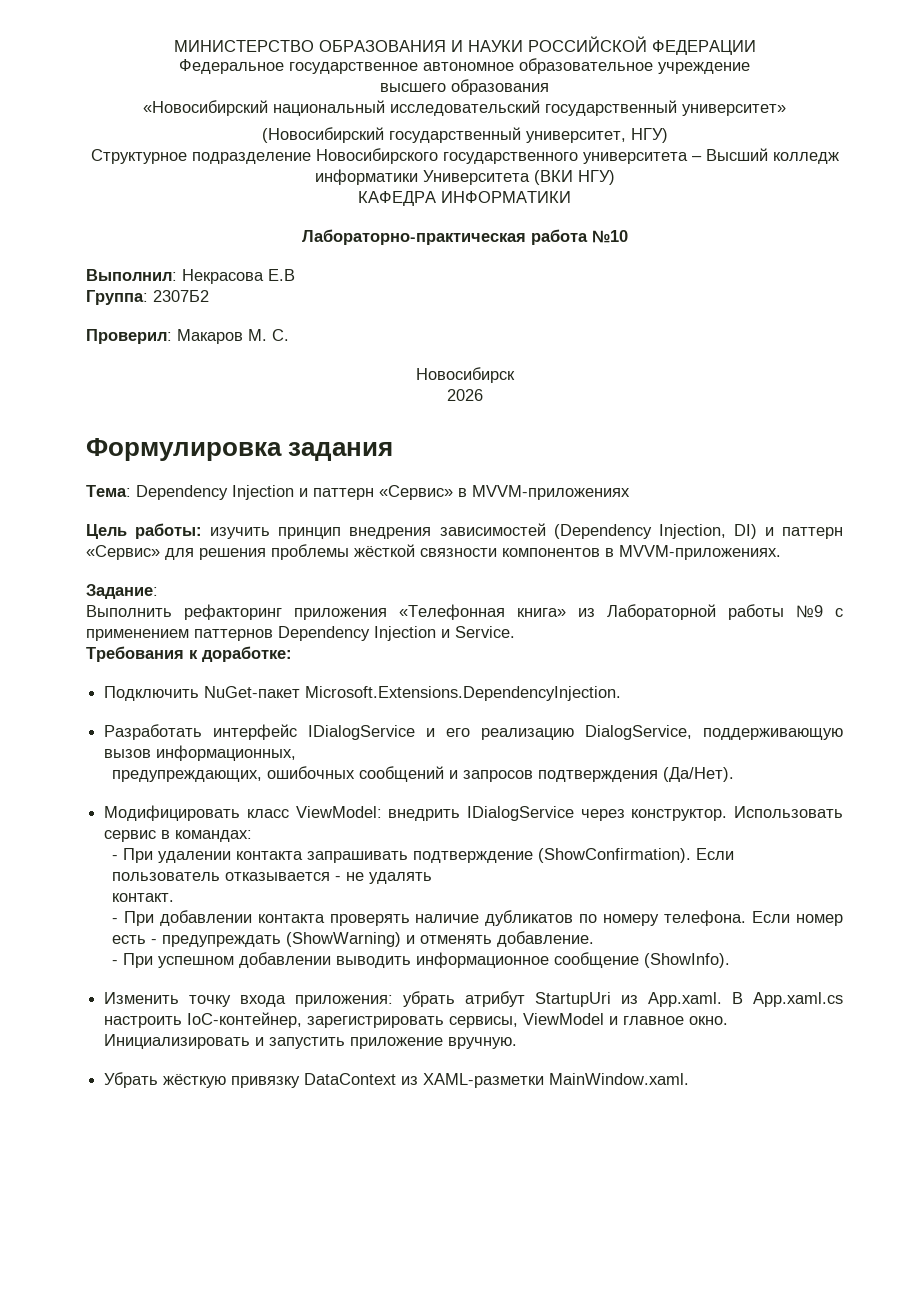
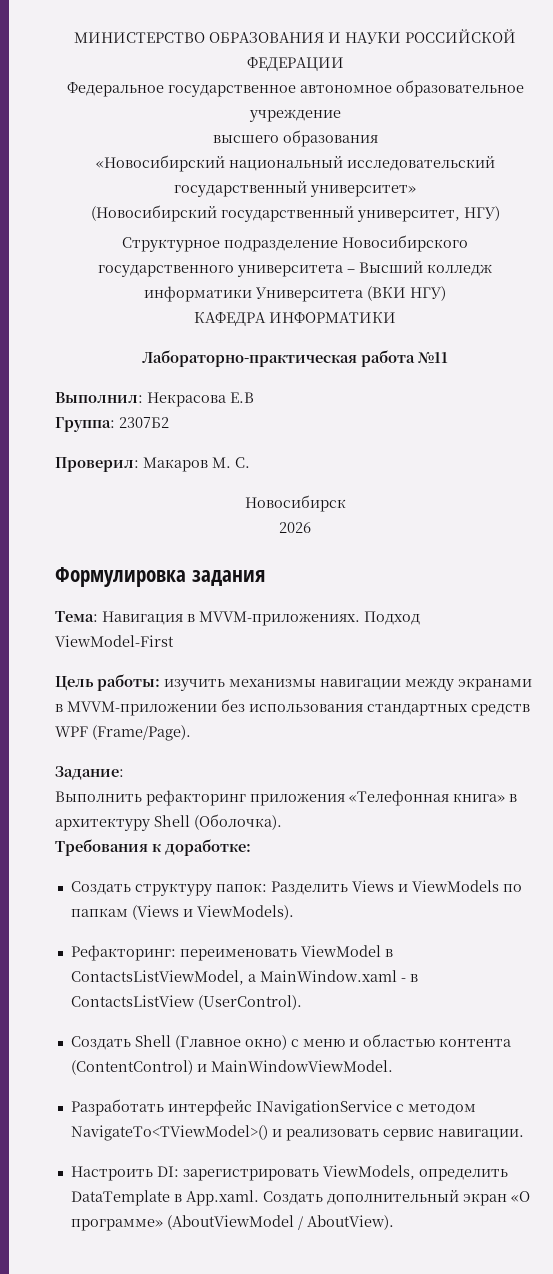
- Лабораторно-практическая работа №10
+ Лабораторно-практическая работа №11
- Тема: Dependency Injection и паттерн «Сервис» в MVVM-приложениях
- Цель работы: изучить принцип внедрения зависимостей (Dependency Injection, DI) и паттерн «Сервис» для решения проблемы жёсткой связности компонентов в MVVM-приложениях.
+ Тема: Навигация в MVVM-приложениях. Подход ViewModel-First
+ Цель работы: изучить механизмы навигации между экранами в MVVM-приложении без использования стандартных средств WPF (Frame/Page).
- Выполнить рефакторинг приложения «Телефонная книга» из Лабораторной работы №9 с применением паттернов Dependency Injection и Service.
+ Выполнить рефакторинг приложения «Телефонная книга» в архитектуру Shell (Оболочка).
  Требования к доработке:
- Подключить NuGet-пакет Microsoft.Extensions.DependencyInjection.
- Разработать интерфейс IDialogService и его реализацию DialogService, поддерживающую вызов информационных,
- предупреждающих, ошибочных сообщений и запросов подтверждения (Да/Нет).
- Модифицировать класс ViewModel: внедрить IDialogService через конструктор. Использовать сервис в командах:
- - При удалении контакта запрашивать подтверждение (ShowConfirmation). Если пользователь отказывается - не удалять
- контакт.
- - При добавлении контакта проверять наличие дубликатов по номеру телефона. Если номер есть - предупреждать (ShowWarning) и отменять добавление.
- - При успешном добавлении выводить информационное сообщение (ShowInfo).
- Изменить точку входа приложения: убрать атрибут StartupUri из App.xaml. В App.xaml.cs настроить IoC-контейнер, зарегистрировать сервисы, ViewModel и главное окно. Инициализировать и запустить приложение вручную.
- Убрать жёсткую привязку DataContext из XAML-разметки MainWindow.xaml.
+ Создать структуру папок: Разделить Views и ViewModels по папкам (Views и ViewModels).
+ Рефакторинг: переименовать ViewModel в ContactsListViewModel, а MainWindow.xaml - в ContactsListView (UserControl).
+ Создать Shell (Главное окно) с меню и областью контента (ContentControl) и MainWindowViewModel.
+ Разработать интерфейс INavigationService с методом NavigateTo<TViewModel>() и реализовать сервис навигации.
+ Настроить DI: зарегистрировать ViewModels, определить DataTemplate в App.xaml. Создать дополнительный экран «О программе» (AboutViewModel / AboutView).

